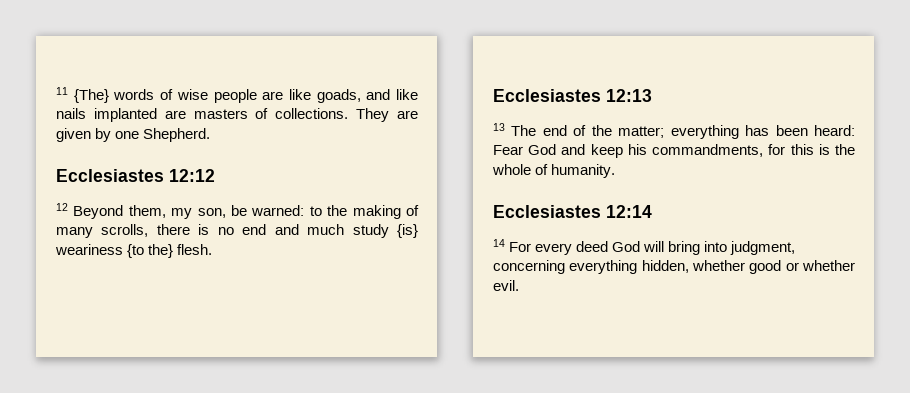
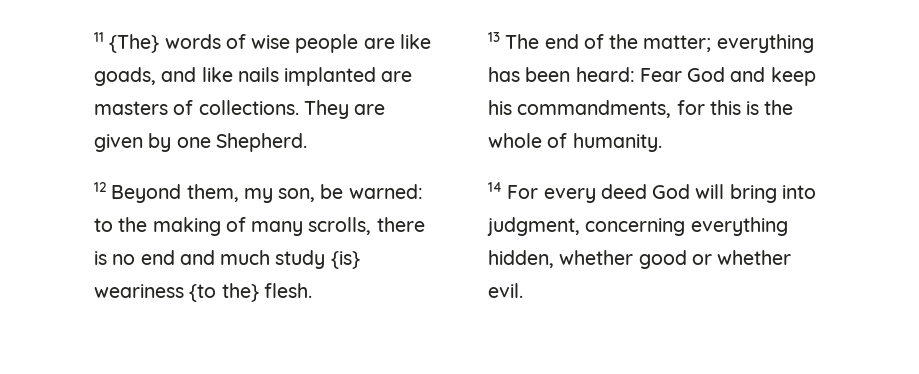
- Ecclesiastes 12:12
- Ecclesiastes 12:13
- Ecclesiastes 12:14

